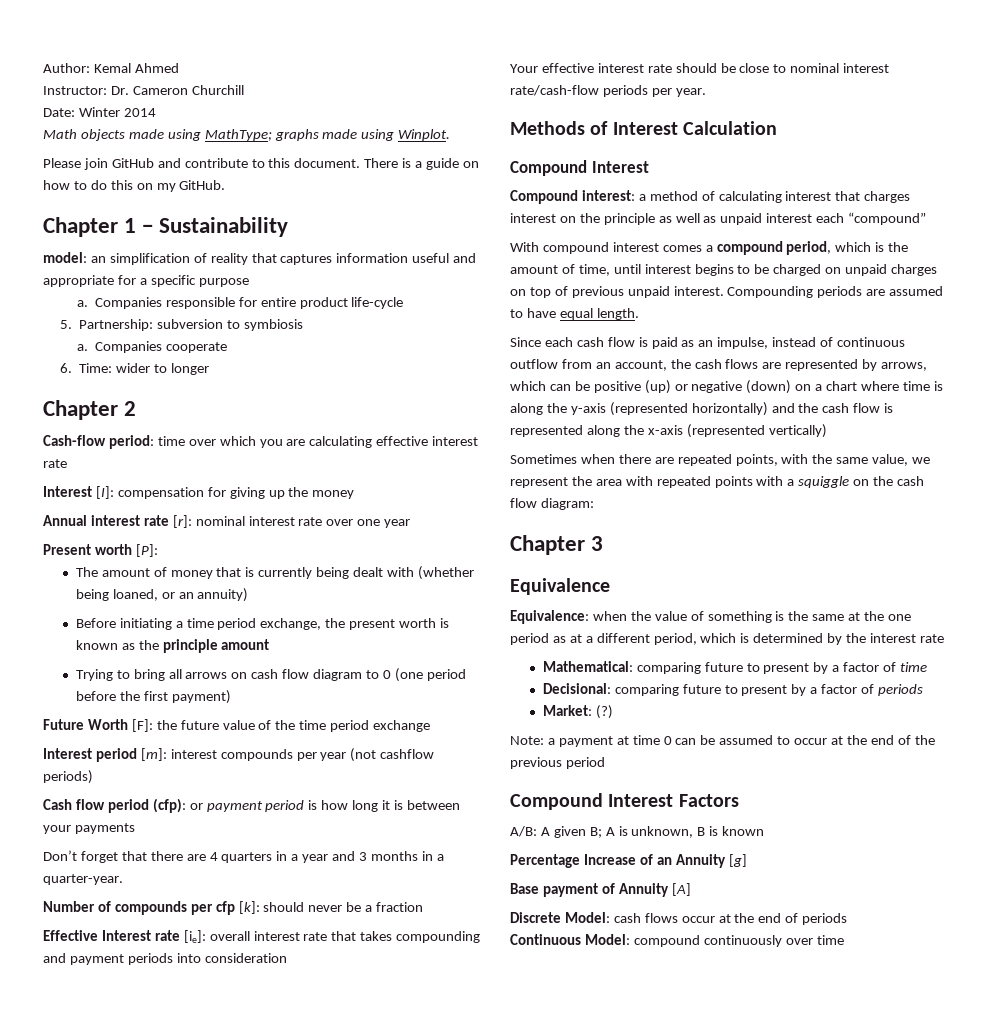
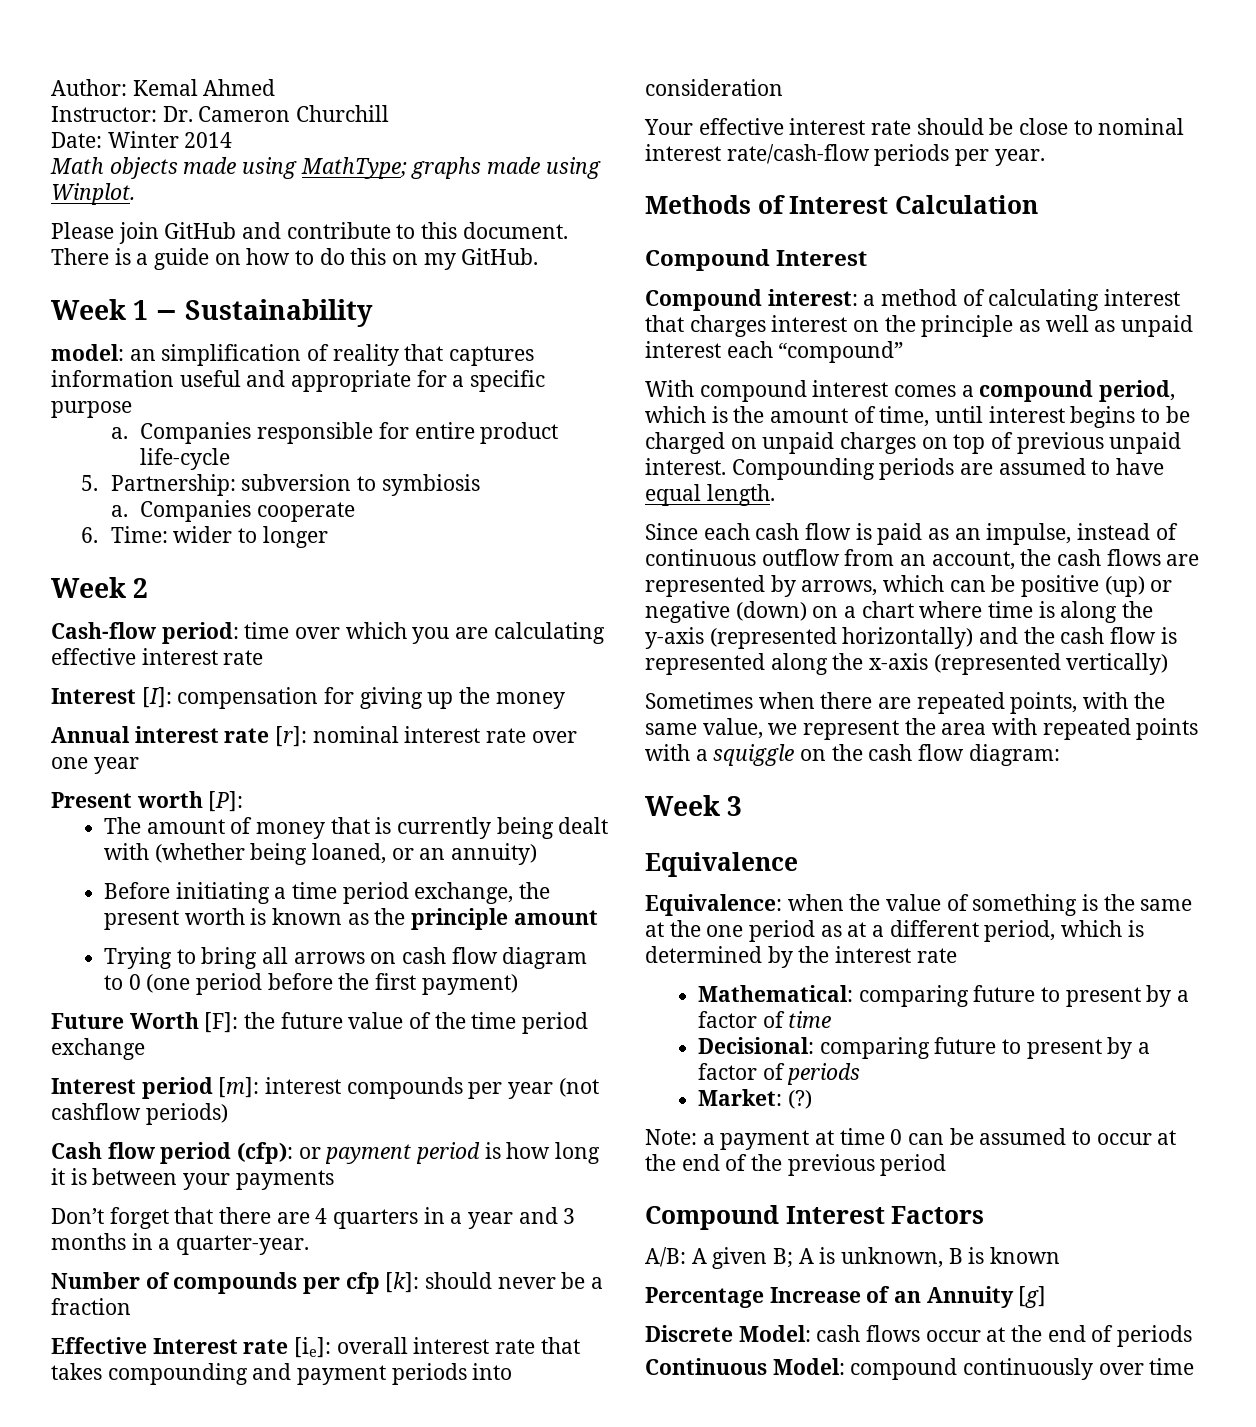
- Chapter 1 − Sustainability
+ Week 1 − Sustainability
- Chapter 2
+ Week 2
- Chapter 3
+ Week 3
- Base payment of Annuity [A]

